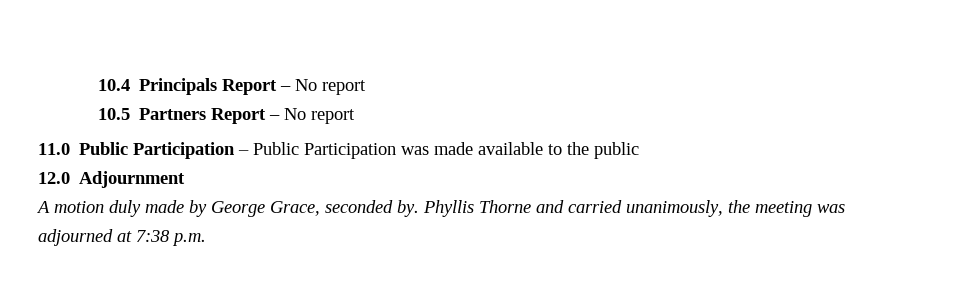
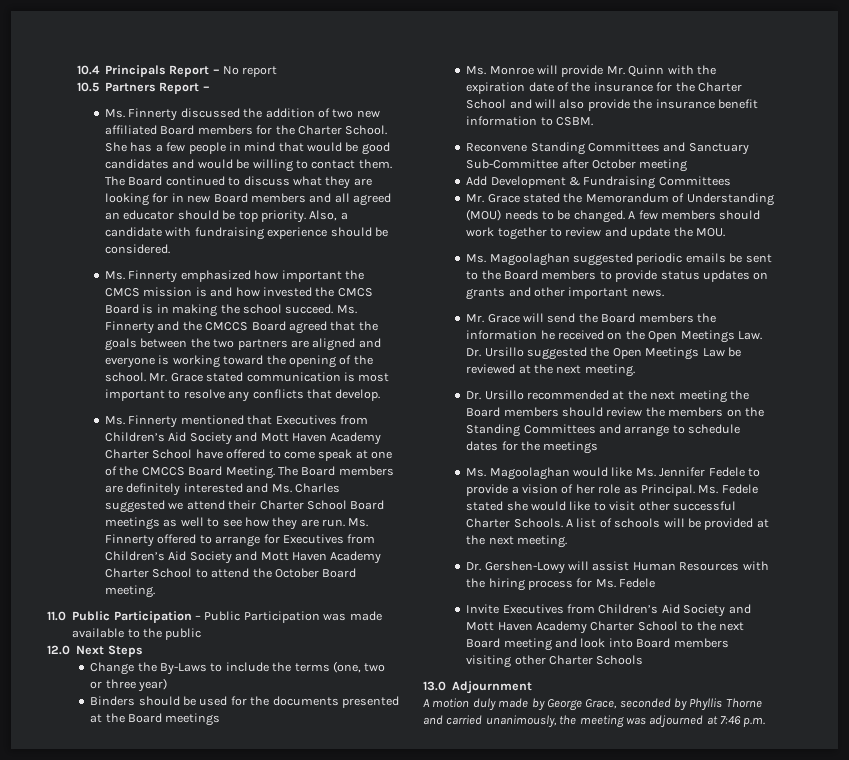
- 10.5 Partners Report – No report
+ 10.5 Partners Report –
+ Ms. Finnerty discussed the addition of two new affiliated Board members for the Charter School. She has a few people in mind that would be good candidates and would be willing to contact them. The Board continued to discuss what they are looking for in new Board members and all agreed an educator should be top priority. Also, a candidate with fundraising experience should be considered.
+ Ms. Finnerty emphasized how important the CMCS mission is and how invested the CMCS Board is in making the school succeed. Ms. Finnerty and the CMCCS Board agreed that the goals between the two partners are aligned and everyone is working toward the opening of the school. Mr. Grace stated communication is most important to resolve any conflicts that develop.
+ Ms. Finnerty mentioned that Executives from Children’s Aid Society and Mott Haven Academy Charter School have offered to come speak at one of the CMCCS Board Meeting. The Board members are definitely interested and Ms. Charles suggested we attend their Charter School Board meetings as well to see how they are run. Ms. Finnerty offered to arrange for Executives from Children’s Aid Society and Mott Haven Academy Charter School to attend the October Board meeting.
- 12.0 Adjournment
+ 12.0 Next Steps
+ Change the By-Laws to include the terms (one, two or three year)
+ Binders should be used for the documents presented at the Board meetings
+ Ms. Monroe will provide Mr. Quinn with the expiration date of the insurance for the Charter School and will also provide the insurance benefit information to CSBM.
+ Reconvene Standing Committees and Sanctuary Sub-Committee after October meeting
+ Add Development & Fundraising Committees
+ Mr. Grace stated the Memorandum of Understanding (MOU) needs to be changed. A few members should work together to review and update the MOU.
+ Ms. Magoolaghan suggested periodic emails be sent to the Board members to provide status updates on grants and other important news.
+ Mr. Grace will send the Board members the information he received on the Open Meetings Law. Dr. Ursillo suggested the Open Meetings Law be reviewed at the next meeting.
+ Dr. Ursillo recommended at the next meeting the Board members should review the members on the Standing Committees and arrange to schedule dates for the meetings
+ Ms. Magoolaghan would like Ms. Jennifer Fedele to provide a vision of her role as Principal. Ms. Fedele stated she would like to visit other successful Charter Schools. A list of schools will be provided at the next meeting.
+ Dr. Gershen-Lowy will assist Human Resources with the hiring process for Ms. Fedele
+ Invite Executives from Children’s Aid Society and Mott Haven Academy Charter School to the next Board meeting and look into Board members visiting other Charter Schools
+ 13.0 Adjournment
- A motion duly made by George Grace, seconded by. Phyllis Thorne and carried unanimously, the meeting was adjourned at 7:38 p.m.
+ A motion duly made by George Grace, seconded by Phyllis Thorne and carried unanimously, the meeting was adjourned at 7:46 p.m.

